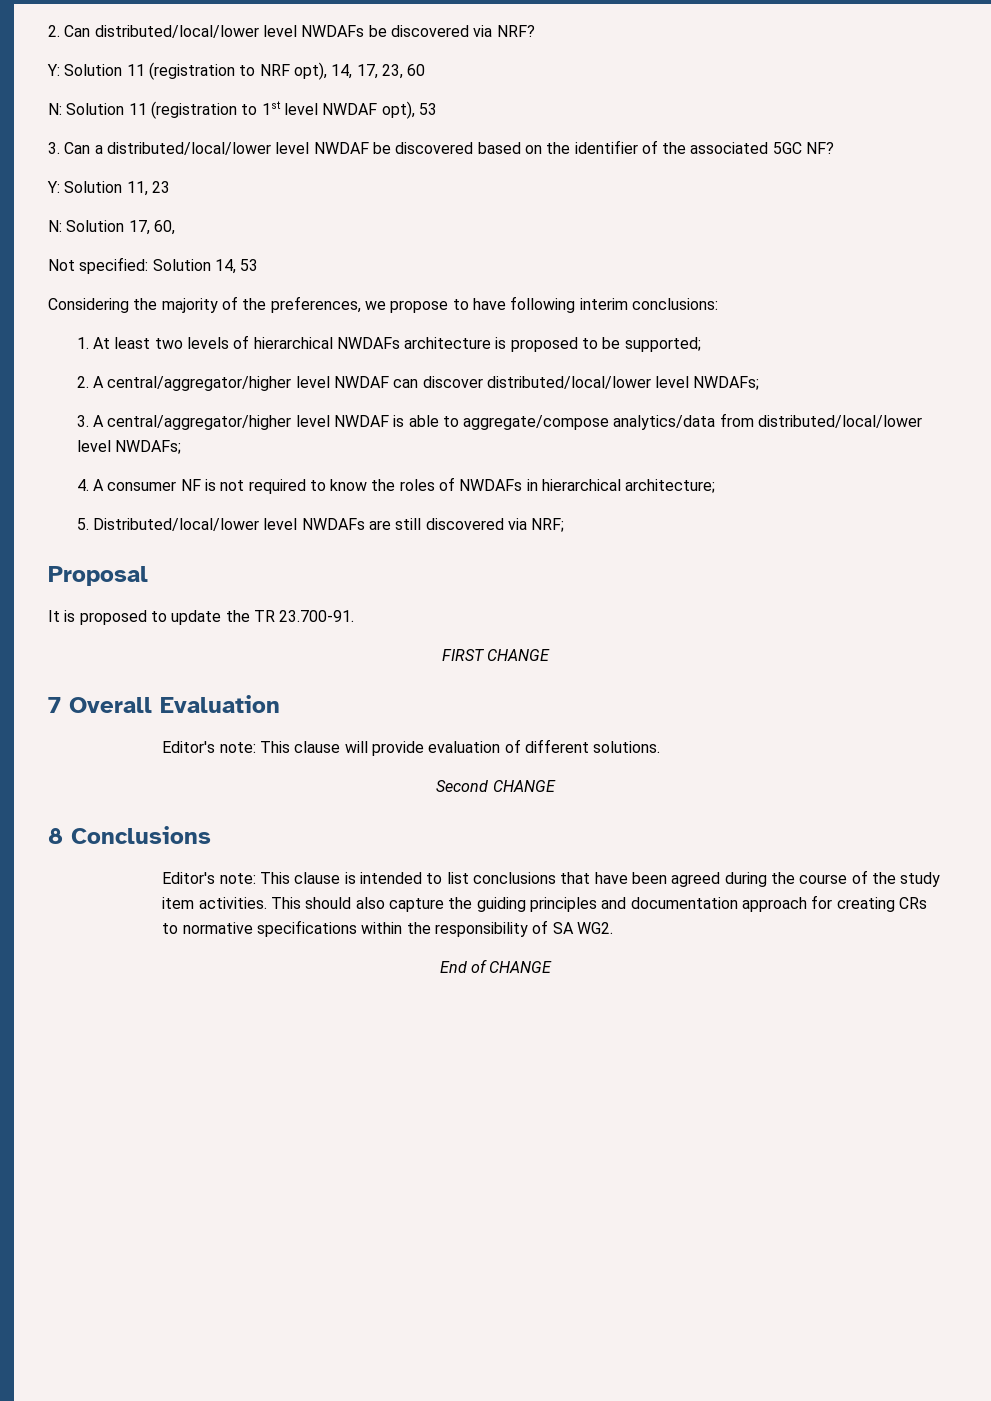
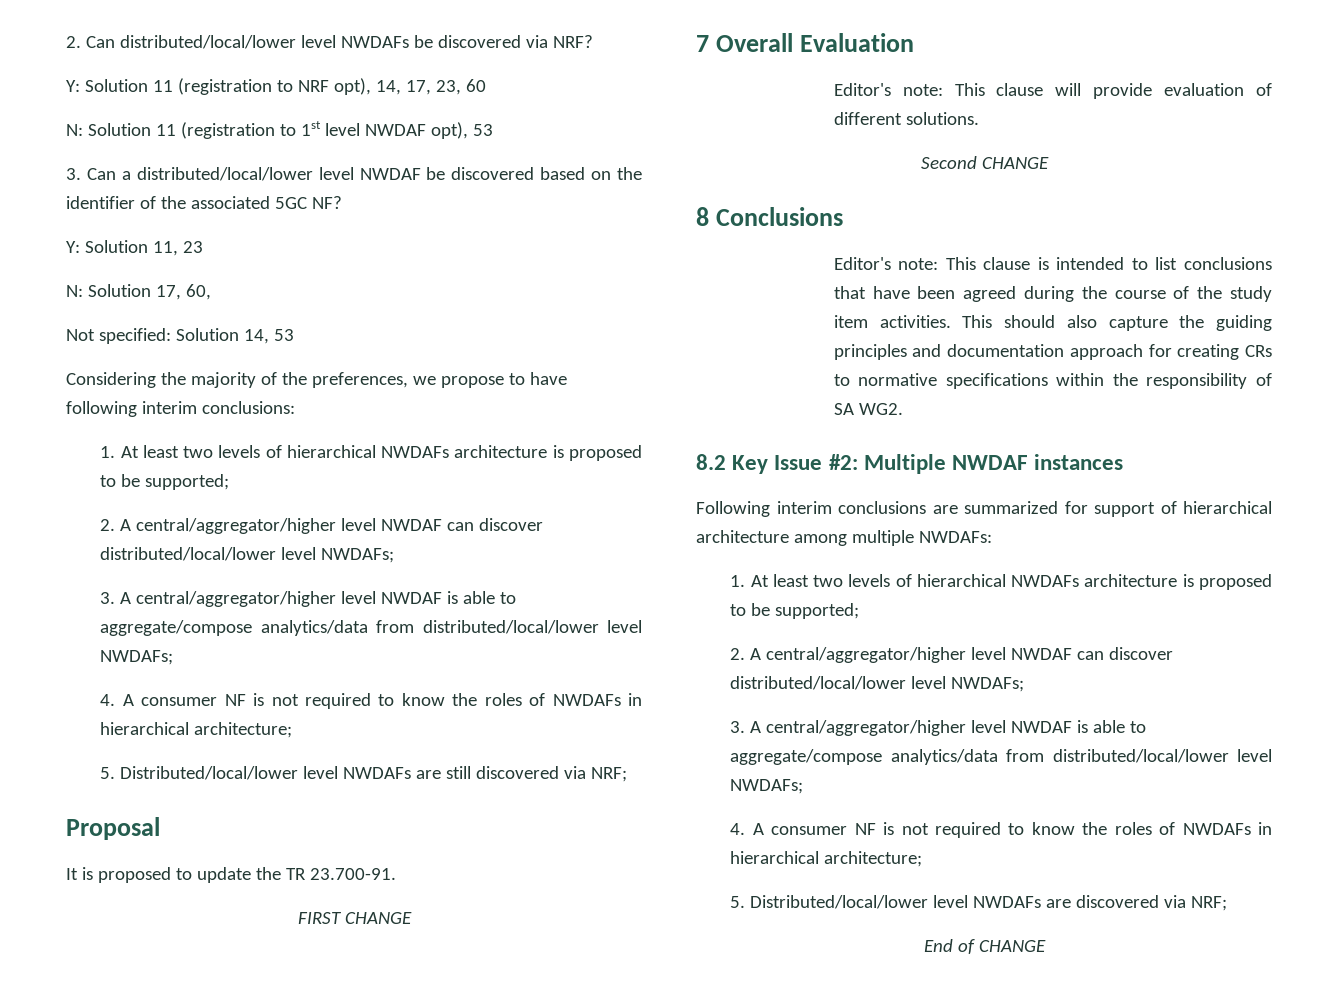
+ 8.2 Key Issue #2: Multiple NWDAF instances
+ Following interim conclusions are summarized for support of hierarchical architecture among multiple NWDAFs:
+ 1. At least two levels of hierarchical NWDAFs architecture is proposed to be supported;
+ 2. A central/aggregator/higher level NWDAF can discover distributed/local/lower level NWDAFs;
+ 3. A central/aggregator/higher level NWDAF is able to aggregate/compose analytics/data from distributed/local/lower level NWDAFs;
+ 4. A consumer NF is not required to know the roles of NWDAFs in hierarchical architecture;
+ 5. Distributed/local/lower level NWDAFs are discovered via NRF;

